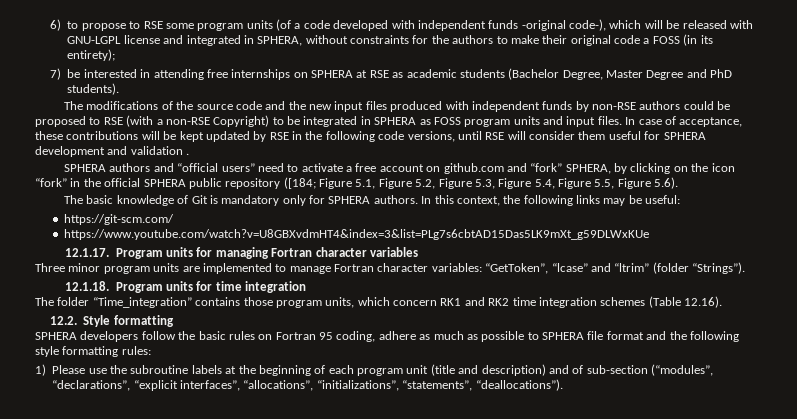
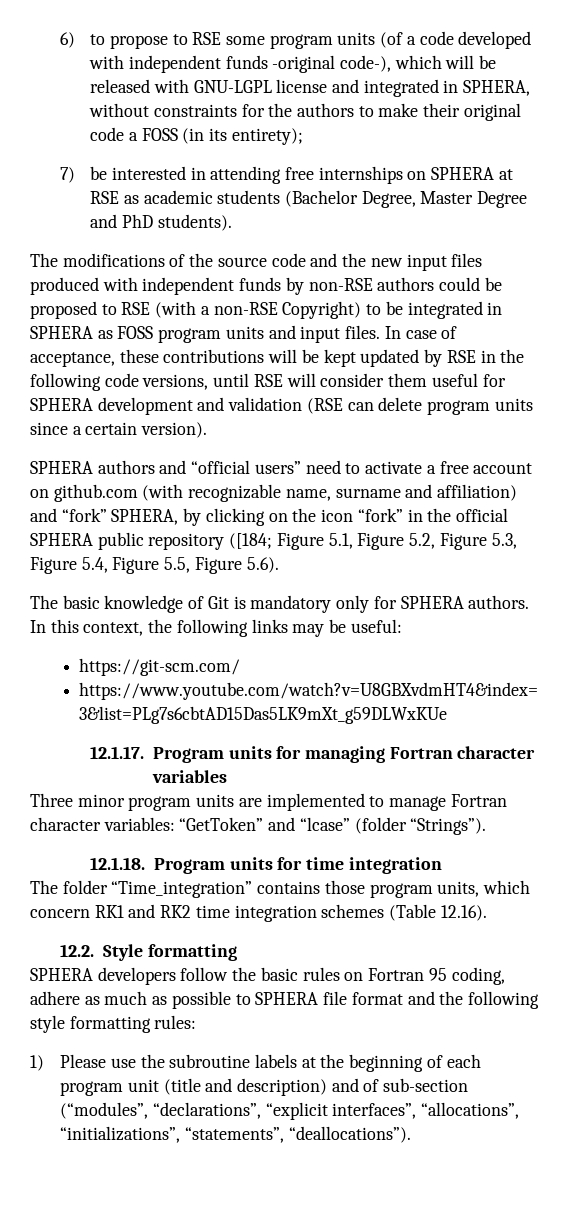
- In case of acceptance, these contributions will be kept updated by RSE in the following code versions, until RSE will consider them useful for SPHERA development and validation .
+ In case of acceptance, these contributions will be kept updated by RSE in the following code versions, until RSE will consider them useful for SPHERA development and validation (RSE can delete program units since a certain version).
- SPHERA authors and “official users” need to activate a free account on github.com and “fork” SPHERA, by clicking on the icon “fork” in the official SPHERA public repository ([184; Figure 5.1, Figure 5.2, Figure 5.3, Figure 5.4, Figure 5.5, Figure 5.6).
+ SPHERA authors and “official users” need to activate a free account on github.com (with recognizable name, surname and affiliation) and “fork” SPHERA, by clicking on the icon “fork” in the official SPHERA public repository ([184; Figure 5.1, Figure 5.2, Figure 5.3, Figure 5.4, Figure 5.5, Figure 5.6).
- Three minor program units are implemented to manage Fortran character variables: “GetToken”, “lcase” and “ltrim” (folder “Strings”).
+ Three minor program units are implemented to manage Fortran character variables: “GetToken” and “lcase” (folder “Strings”).

